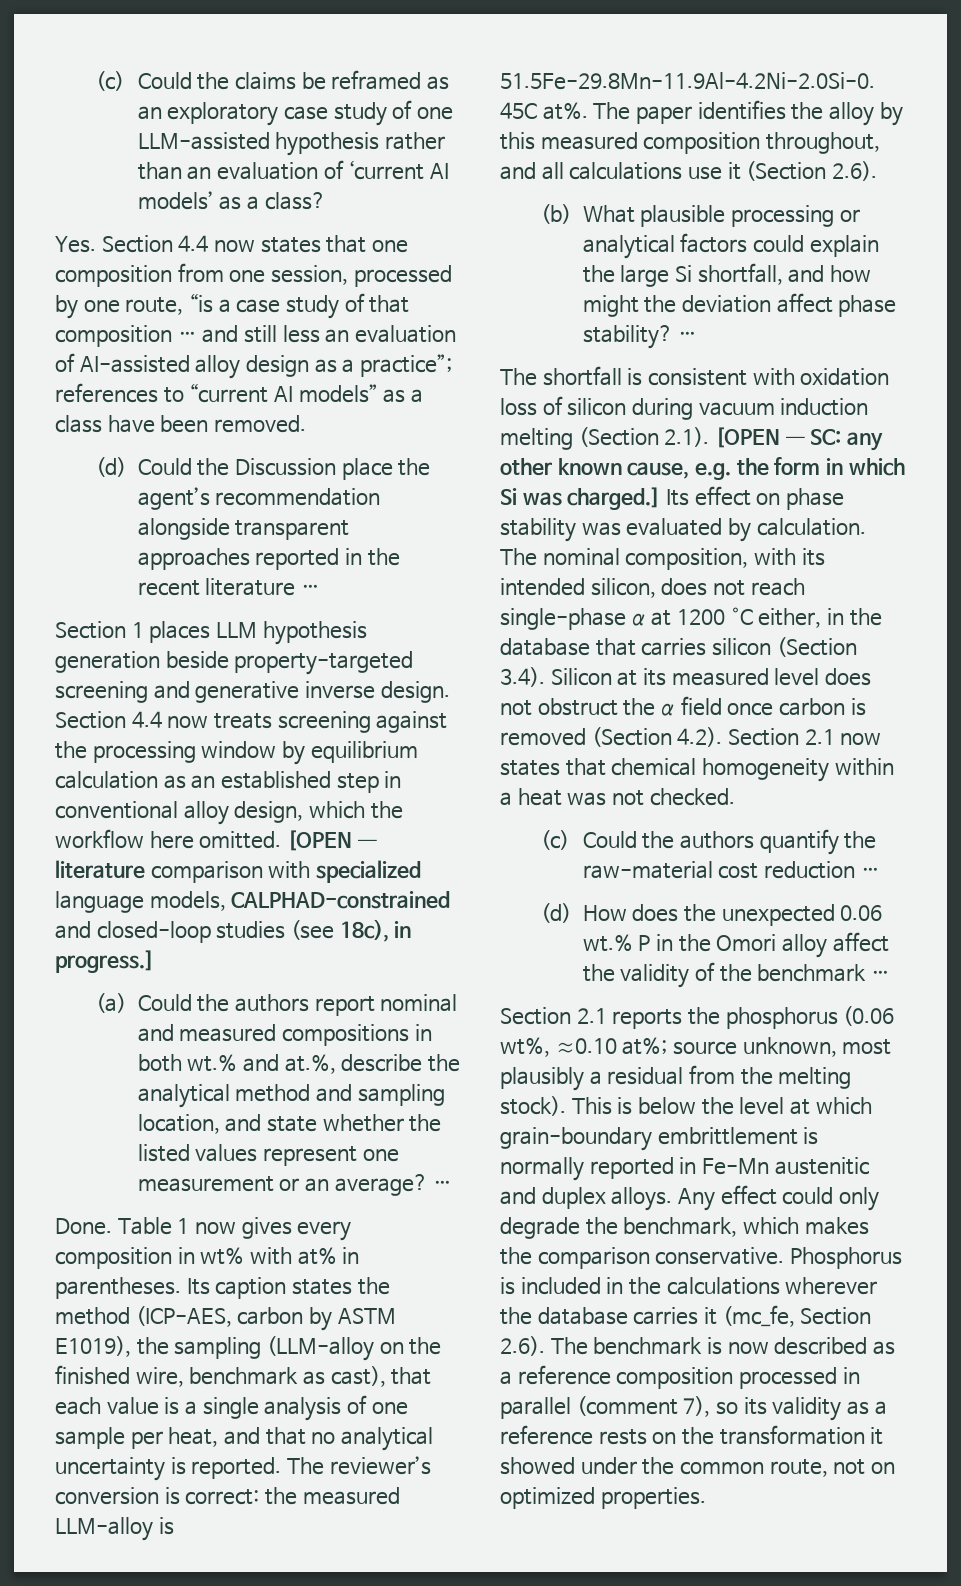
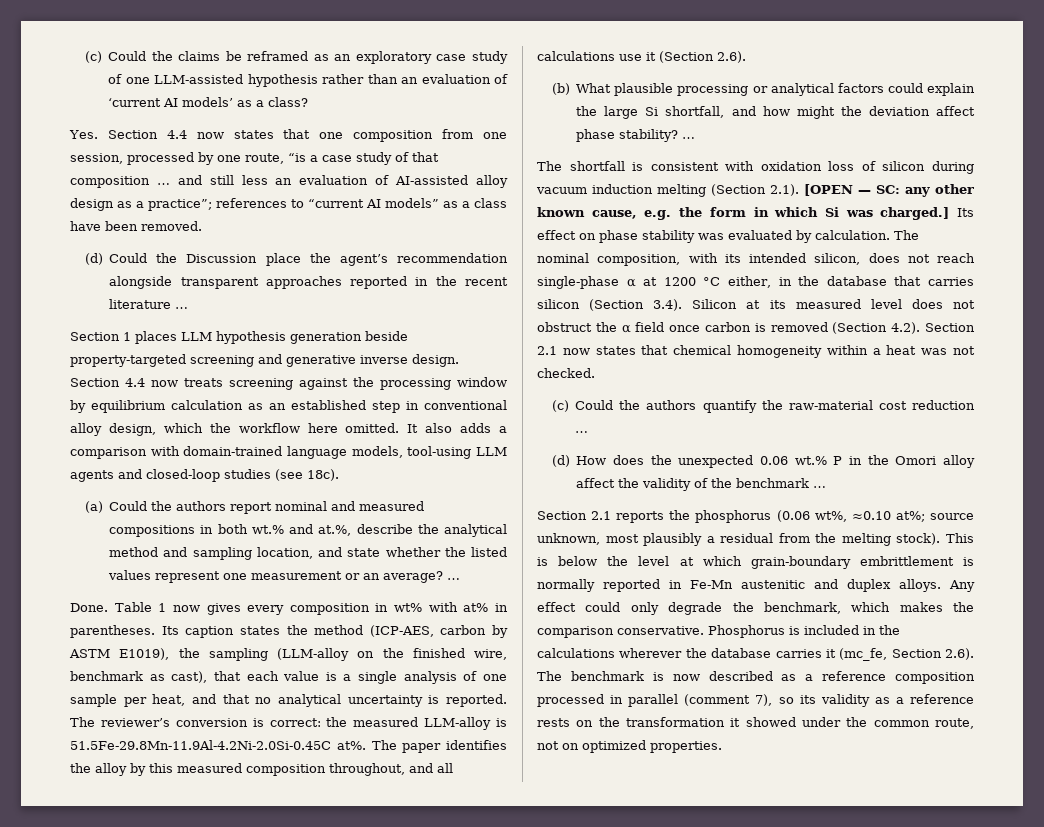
- [OPEN — literature comparison with specialized language models, CALPHAD-constrained and closed-loop studies (see 18c), in progress.]
+ It also adds a comparison with domain-trained language models, tool-using LLM agents and closed-loop studies (see 18c).

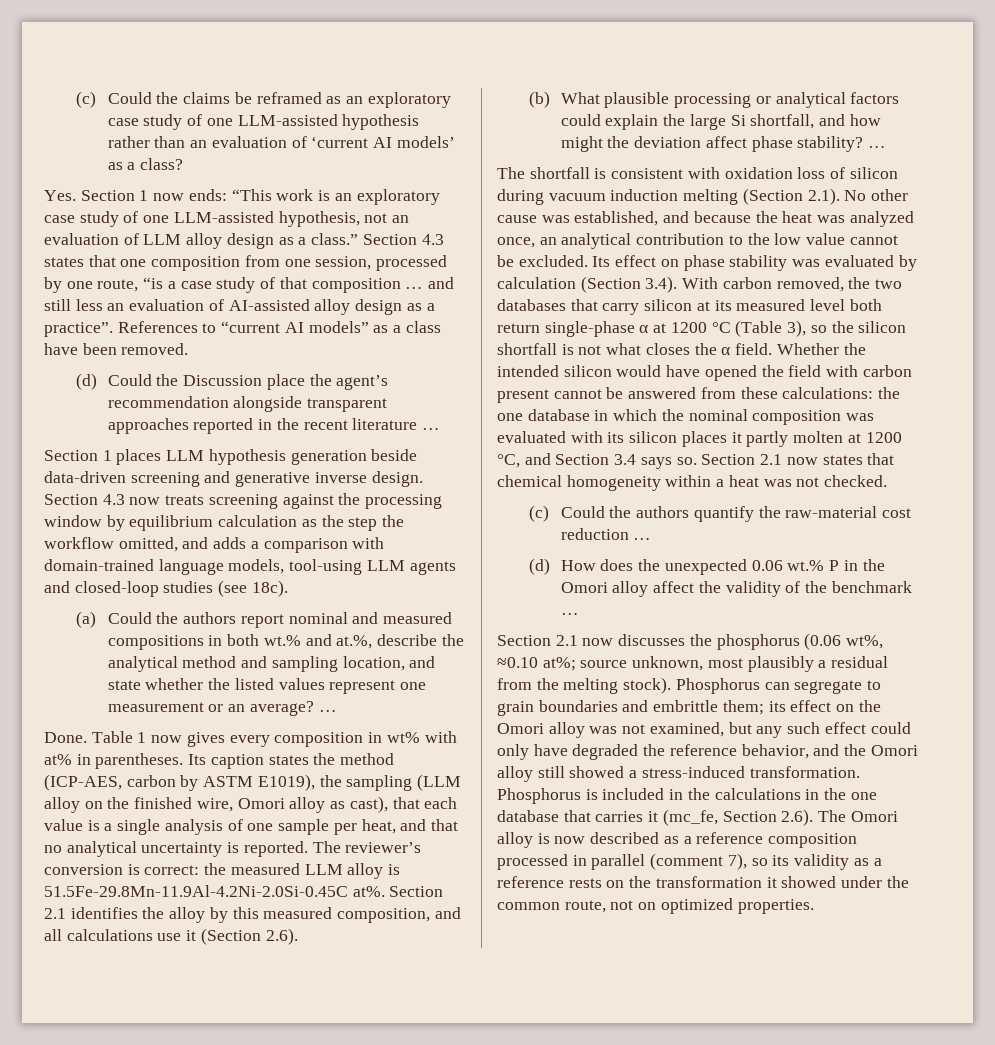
- Yes. Section 4.4 now states that one composition from one session, processed by one route, “is a case study of that composition … and still less an evaluation of AI-assisted alloy design as a practice”; references to “current AI models” as a class have been removed.
+ Yes. Section 1 now ends: “This work is an exploratory case study of one LLM-assisted hypothesis, not an evaluation of LLM alloy design as a class.” Section 4.3 states that one composition from one session, processed by one route, “is a case study of that composition … and still less an evaluation of AI-assisted alloy design as a practice”. References to “current AI models” as a class have been removed.
- Section 1 places LLM hypothesis generation beside property-targeted screening and generative inverse design.
+ Section 1 places LLM hypothesis generation beside data-driven screening and generative inverse design.
- Section 4.4 now treats screening against the processing window by equilibrium calculation as an established step in conventional alloy design, which the workflow here omitted. It also adds a comparison with domain-trained language models, tool-using LLM agents and closed-loop studies (see 18c).
+ Section 4.3 now treats screening against the processing window by equilibrium calculation as the step the workflow omitted, and adds a comparison with domain-trained language models, tool-using LLM agents and closed-loop studies (see 18c).
- Its caption states the method (ICP-AES, carbon by ASTM E1019), the sampling (LLM-alloy on the finished wire, benchmark as cast), that each value is a single analysis of one sample per heat, and that no analytical uncertainty is reported.
+ Its caption states the method (ICP-AES, carbon by ASTM E1019), the sampling (LLM alloy on the finished wire, Omori alloy as cast), that each value is a single analysis of one sample per heat, and that no analytical uncertainty is reported.
- The reviewer’s conversion is correct: the measured LLM-alloy is 51.5Fe-29.8Mn-11.9Al-4.2Ni-2.0Si-0.45C at%.
+ The reviewer’s conversion is correct: the measured LLM alloy is 51.5Fe-29.8Mn-11.9Al-4.2Ni-2.0Si-0.45C at%.
- The paper identifies the alloy by this measured composition throughout, and all calculations use it (Section 2.6).
+ Section 2.1 identifies the alloy by this measured composition, and all calculations use it (Section 2.6).
- The shortfall is consistent with oxidation loss of silicon during vacuum induction melting (Section 2.1). [OPEN — SC: any other known cause, e.g. the form in which Si was charged.]
+ The shortfall is consistent with oxidation loss of silicon during vacuum induction melting (Section 2.1). No other cause was established, and because the heat was analyzed once, an analytical contribution to the low value cannot be excluded.
- Its effect on phase stability was evaluated by calculation. The nominal composition, with its intended silicon, does not reach single-phase α at 1200 °C either, in the database that carries silicon (Section 3.4). Silicon at its measured level does not obstruct the α field once carbon is removed (Section 4.2). Section 2.1 now states that chemical homogeneity within a heat was not checked.
+ Its effect on phase stability was evaluated by calculation (Section 3.4). With carbon removed, the two databases that carry silicon at its measured level both return single-phase α at 1200 °C (Table 3), so the silicon shortfall is not what closes the α field. Whether the intended silicon would have opened the field with carbon present cannot be answered from these calculations: the one database in which the nominal composition was evaluated with its silicon places it partly molten at 1200 °C, and Section 3.4 says so. Section 2.1 now states that chemical homogeneity within a heat was not checked.
- Section 2.1 reports the phosphorus (0.06 wt%, ≈0.10 at%; source unknown, most plausibly a residual from the melting stock).
+ Section 2.1 now discusses the phosphorus (0.06 wt%, ≈0.10 at%; source unknown, most plausibly a residual from the melting stock).
- This is below the level at which grain-boundary embrittlement is normally reported in Fe-Mn austenitic and duplex alloys. Any effect could only degrade the benchmark, which makes the comparison conservative.
+ Phosphorus can segregate to grain boundaries and embrittle them; its effect on the Omori alloy was not examined, but any such effect could only have degraded the reference behavior, and the Omori alloy still showed a stress-induced transformation.
- Phosphorus is included in the calculations wherever the database carries it (mc_fe, Section 2.6). The benchmark is now described as a reference composition processed in parallel (comment 7), so its validity as a reference rests on the transformation it showed under the common route, not on optimized properties.
+ Phosphorus is included in the calculations in the one database that carries it (mc_fe, Section 2.6). The Omori alloy is now described as a reference composition processed in parallel (comment 7), so its validity as a reference rests on the transformation it showed under the common route, not on optimized properties.

